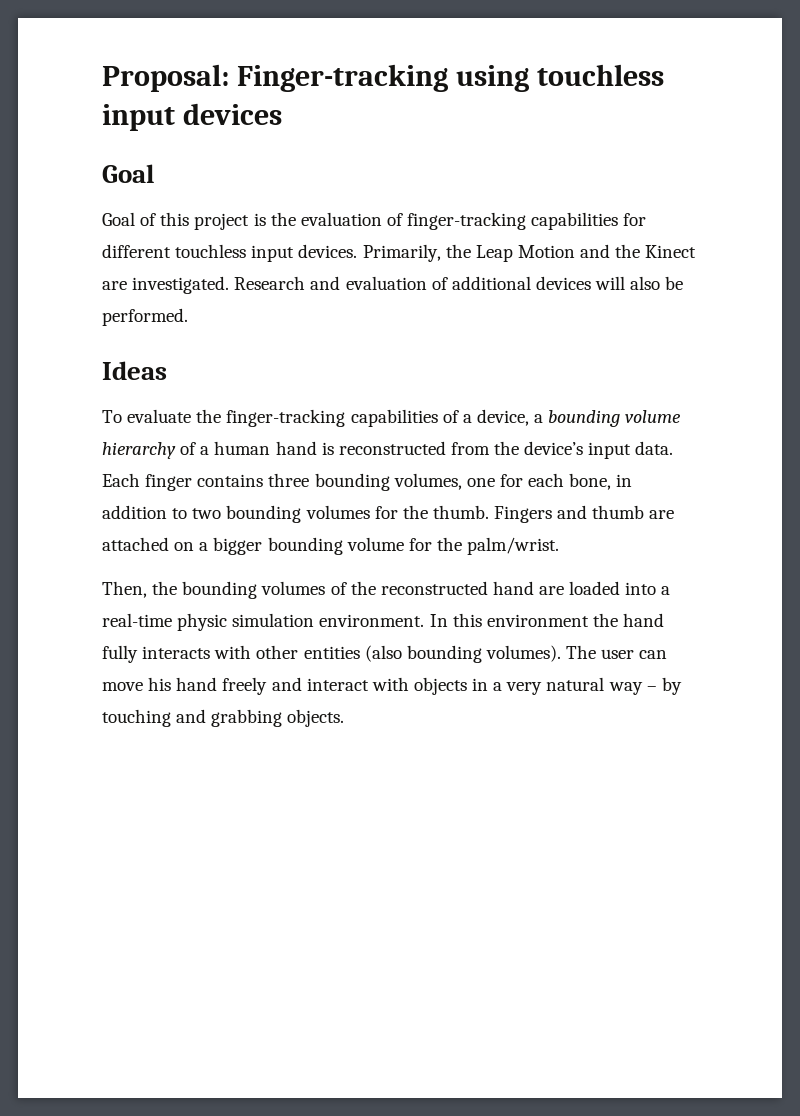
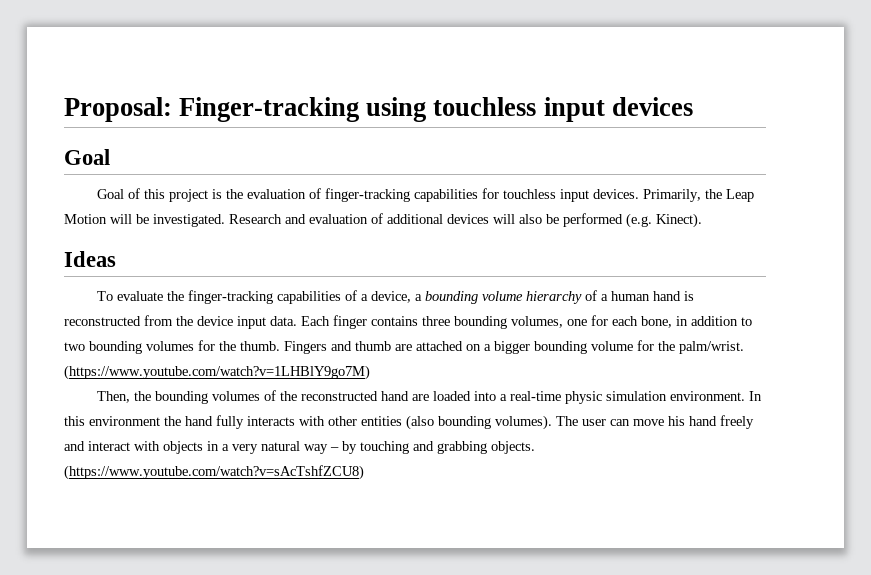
- Goal of this project is the evaluation of finger-tracking capabilities for different touchless input devices.
+ Goal of this project is the evaluation of finger-tracking capabilities for touchless input devices.
- Primarily, the Leap Motion and the Kinect are investigated.
+ Primarily, the Leap Motion will be investigated.
- Research and evaluation of additional devices will also be performed.
+ Research and evaluation of additional devices will also be performed (e.g. Kinect).
- To evaluate the finger-tracking capabilities of a device, a bounding volume hierarchy of a human hand is reconstructed from the device’s input data.
+ To evaluate the finger-tracking capabilities of a device, a bounding volume hierarchy of a human hand is reconstructed from the device input data.
+ (https://www.youtube.com/watch?v=1LHBlY9go7M)
+ (https://www.youtube.com/watch?v=sAcTshfZCU8)

